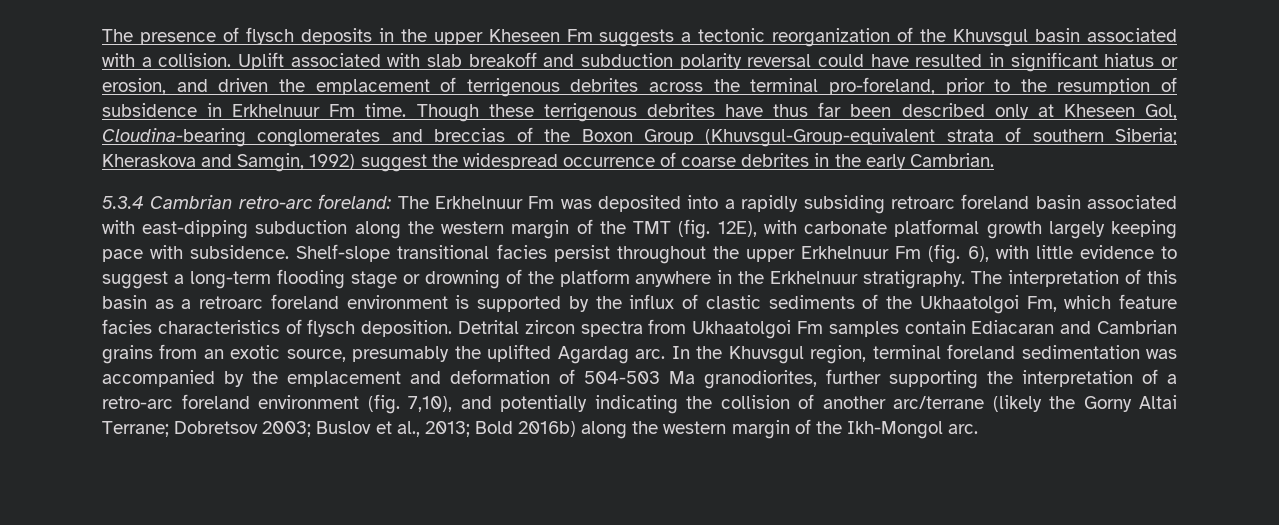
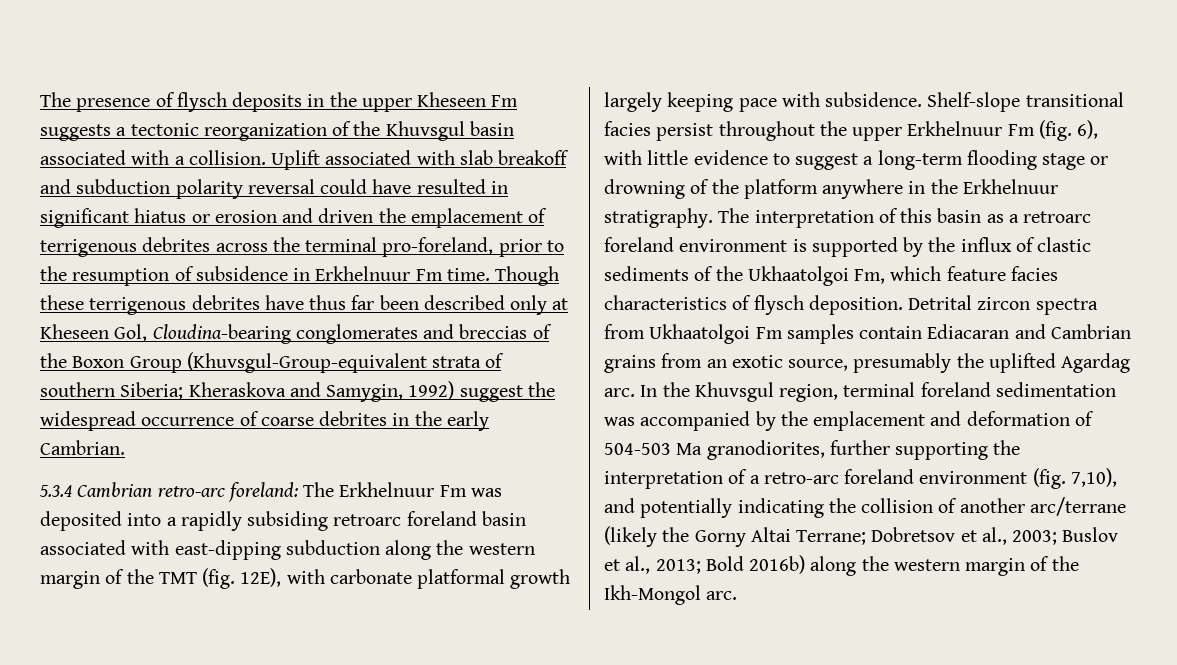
- Uplift associated with slab breakoff and subduction polarity reversal could have resulted in significant hiatus or erosion, and driven the emplacement of terrigenous debrites across the terminal pro-foreland, prior to the resumption of subsidence in Erkhelnuur Fm time.
+ Uplift associated with slab breakoff and subduction polarity reversal could have resulted in significant hiatus or erosion and driven the emplacement of terrigenous debrites across the terminal pro-foreland, prior to the resumption of subsidence in Erkhelnuur Fm time.
- Though these terrigenous debrites have thus far been described only at Kheseen Gol, Cloudina-bearing conglomerates and breccias of the Boxon Group (Khuvsgul-Group-equivalent strata of southern Siberia; Kheraskova and Samgin, 1992) suggest the widespread occurrence of coarse debrites in the early Cambrian.
+ Though these terrigenous debrites have thus far been described only at Kheseen Gol, Cloudina-bearing conglomerates and breccias of the Boxon Group (Khuvsgul-Group-equivalent strata of southern Siberia; Kheraskova and Samygin, 1992) suggest the widespread occurrence of coarse debrites in the early Cambrian.
- In the Khuvsgul region, terminal foreland sedimentation was accompanied by the emplacement and deformation of 504-503 Ma granodiorites, further supporting the interpretation of a retro-arc foreland environment (fig. 7,10), and potentially indicating the collision of another arc/terrane (likely the Gorny Altai Terrane; Dobretsov 2003; Buslov et al., 2013; Bold 2016b) along the western margin of the Ikh-Mongol arc.
+ In the Khuvsgul region, terminal foreland sedimentation was accompanied by the emplacement and deformation of 504-503 Ma granodiorites, further supporting the interpretation of a retro-arc foreland environment (fig. 7,10), and potentially indicating the collision of another arc/terrane (likely the Gorny Altai Terrane; Dobretsov et al., 2003; Buslov et al., 2013; Bold 2016b) along the western margin of the Ikh-Mongol arc.

